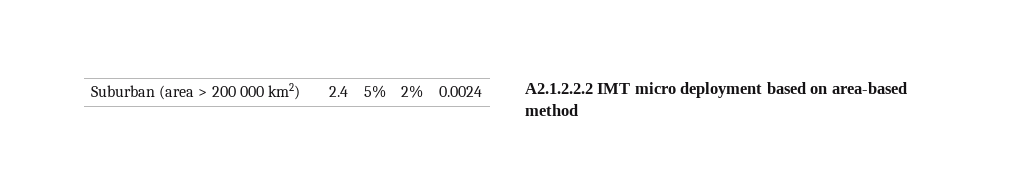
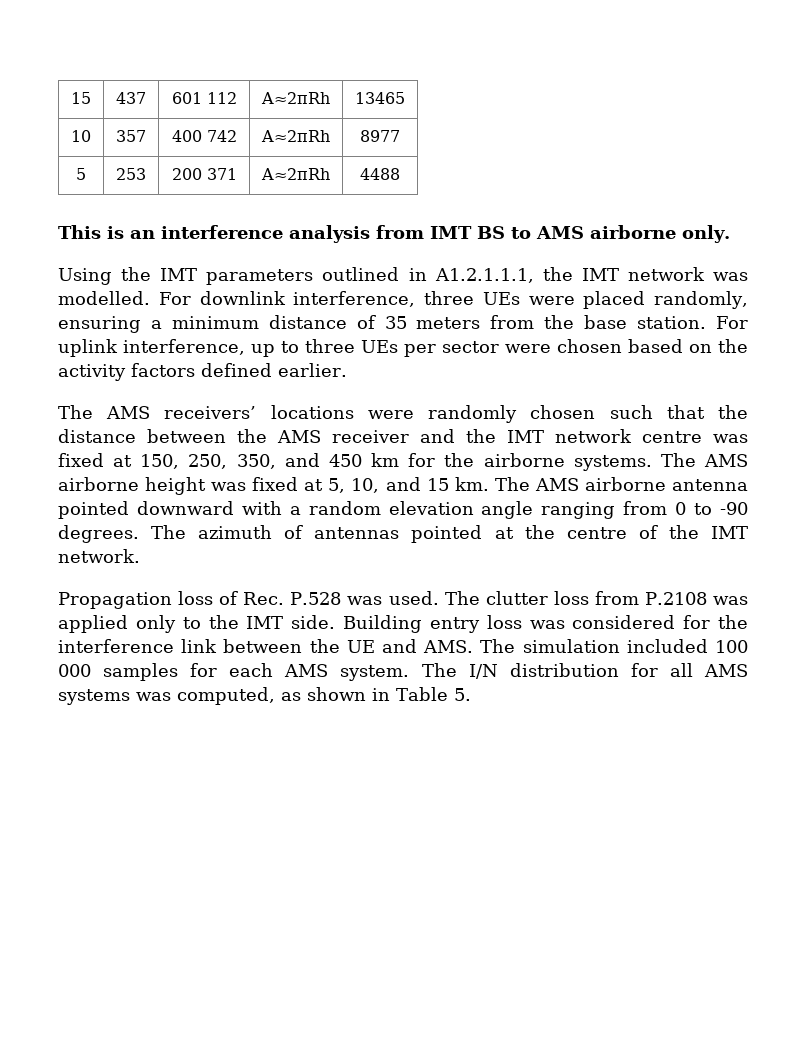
- Suburban (area > 200 000 km2) | 2.4 | 5% | 2% | 0.0024
- A2.1.2.2.2 IMT micro deployment based on area-based method
+ 15 | 437 | 601 112 | A≈2πRh | 13465
+ 10 | 357 | 400 742 | A≈2πRh | 8977
+ 5 | 253 | 200 371 | A≈2πRh | 4488
+ This is an interference analysis from IMT BS to AMS airborne only.
+ Using the IMT parameters outlined in A1.2.1.1.1, the IMT network was modelled. For downlink interference, three UEs were placed randomly, ensuring a minimum distance of 35 meters from the base station. For uplink interference, up to three UEs per sector were chosen based on the activity factors defined earlier.
+ The AMS receivers’ locations were randomly chosen such that the distance between the AMS receiver and the IMT network centre was fixed at 150, 250, 350, and 450 km for the airborne systems. The AMS airborne height was fixed at 5, 10, and 15 km. The AMS airborne antenna pointed downward with a random elevation angle ranging from 0 to -90 degrees. The azimuth of antennas pointed at the centre of the IMT network.
+ Propagation loss of Rec. P.528 was used. The clutter loss from P.2108 was applied only to the IMT side. Building entry loss was considered for the interference link between the UE and AMS. The simulation included 100 000 samples for each AMS system. The I/N distribution for all AMS systems was computed, as shown in Table 5.

